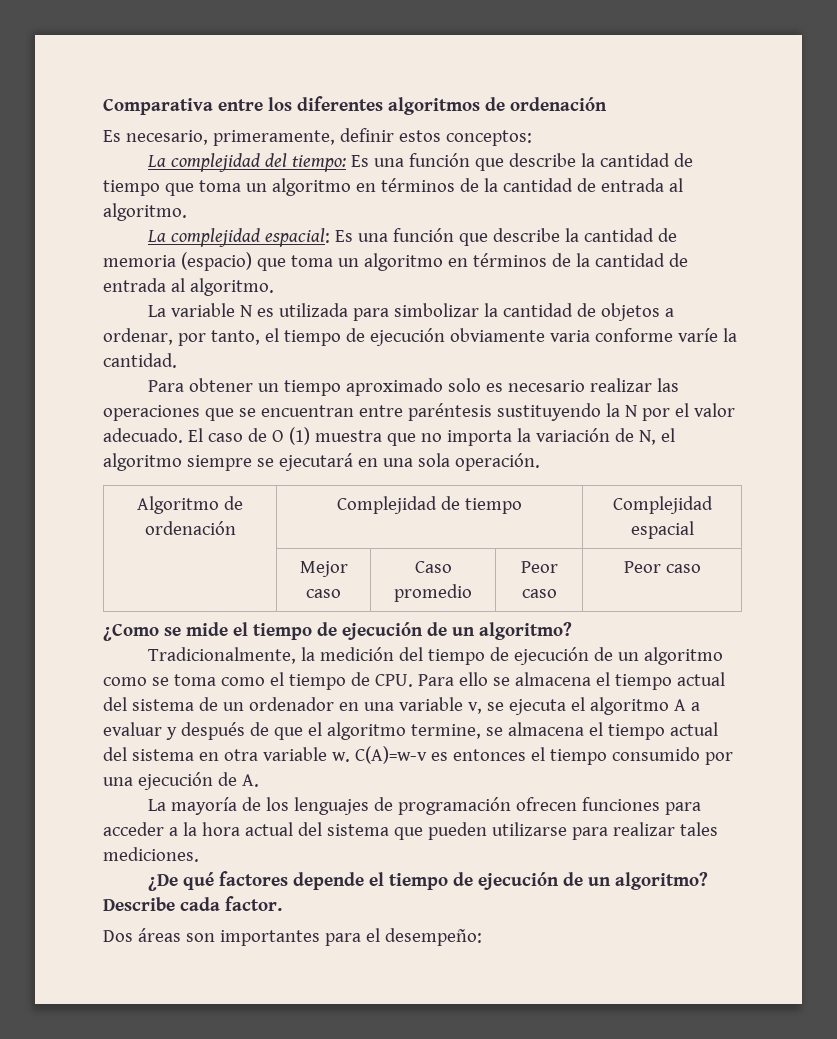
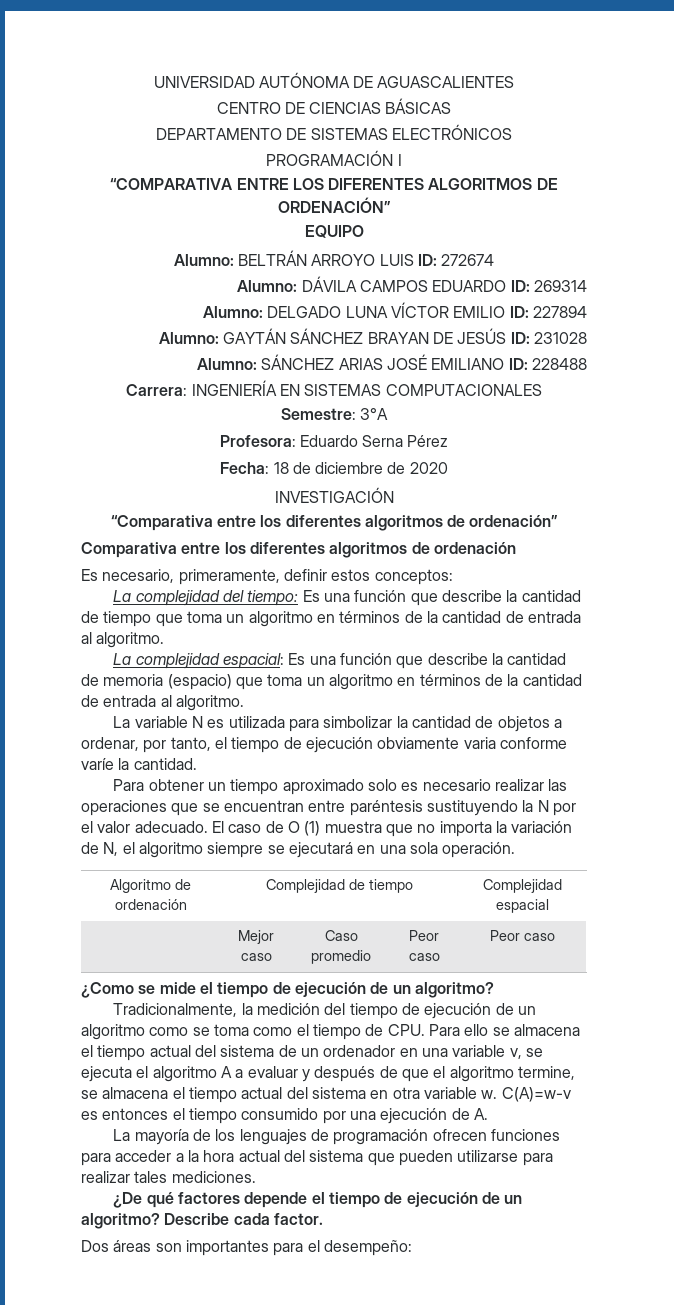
+ UNIVERSIDAD AUTÓNOMA DE AGUASCALIENTES
+ CENTRO DE CIENCIAS BÁSICAS
+ DEPARTAMENTO DE SISTEMAS ELECTRÓNICOS
+ PROGRAMACIÓN I
+ “COMPARATIVA ENTRE LOS DIFERENTES ALGORITMOS DE ORDENACIÓN”
+ EQUIPO
+ Alumno: BELTRÁN ARROYO LUIS ID: 272674
+ Alumno: DÁVILA CAMPOS EDUARDO ID: 269314
+ Alumno: DELGADO LUNA VÍCTOR EMILIO ID: 227894
+ Alumno: GAYTÁN SÁNCHEZ BRAYAN DE JESÚS ID: 231028
+ Alumno: SÁNCHEZ ARIAS JOSÉ EMILIANO ID: 228488
+ Carrera: INGENIERÍA EN SISTEMAS COMPUTACIONALES
+ Semestre: 3°A
+ Profesora: Eduardo Serna Pérez
+ Fecha: 18 de diciembre de 2020
+ INVESTIGACIÓN
+ “Comparativa entre los diferentes algoritmos de ordenación”

